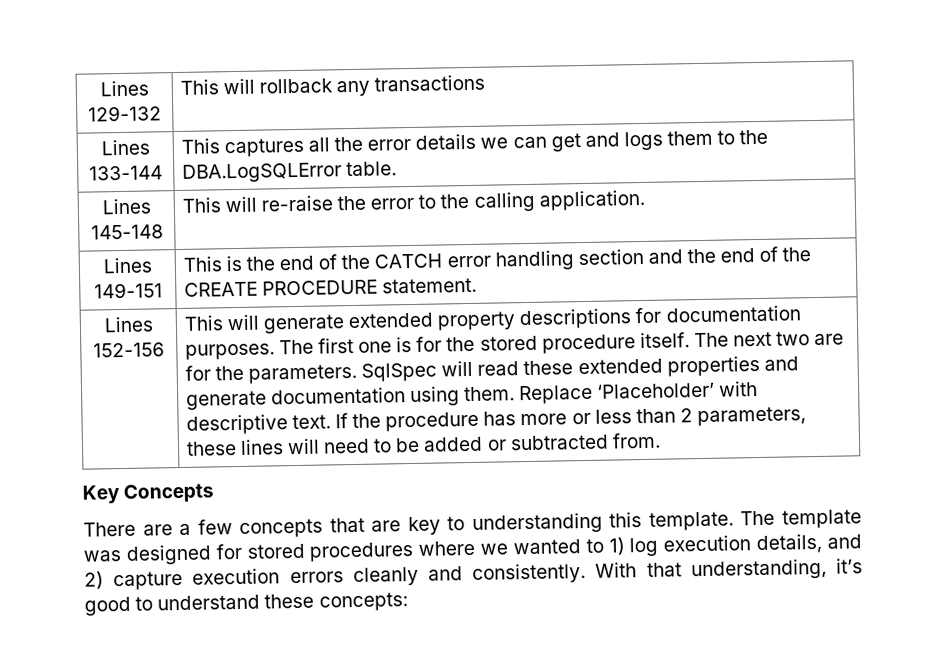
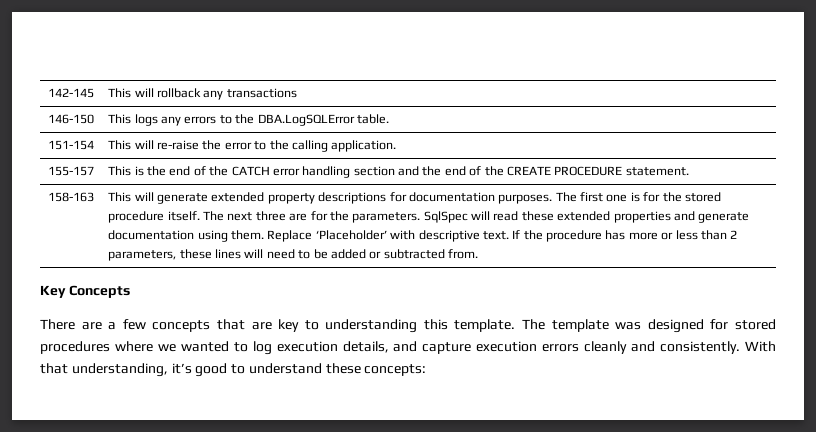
- Lines 129-132 | This will rollback any transactions
+ 142-145 | This will rollback any transactions
- Lines 133-144 | This captures all the error details we can get and logs them to the DBA.LogSQLError table.
+ 146-150 | This logs any errors to the DBA.LogSQLError table.
- Lines 145-148 | This will re-raise the error to the calling application.
+ 151-154 | This will re-raise the error to the calling application.
- Lines 149-151 | This is the end of the CATCH error handling section and the end of the CREATE PROCEDURE statement.
+ 155-157 | This is the end of the CATCH error handling section and the end of the CREATE PROCEDURE statement.
- Lines 152-156
+ 158-163
- The next two are for the parameters.
+ The next three are for the parameters.
- The template was designed for stored procedures where we wanted to 1) log execution details, and 2) capture execution errors cleanly and consistently.
+ The template was designed for stored procedures where we wanted to log execution details, and capture execution errors cleanly and consistently.

